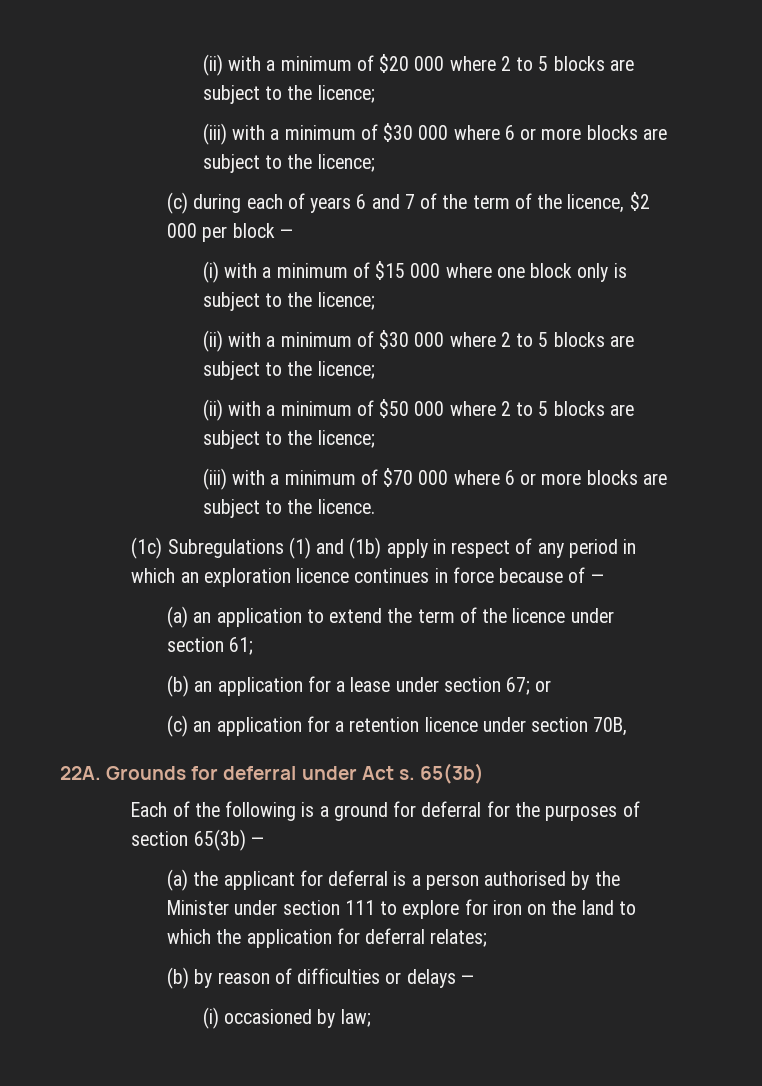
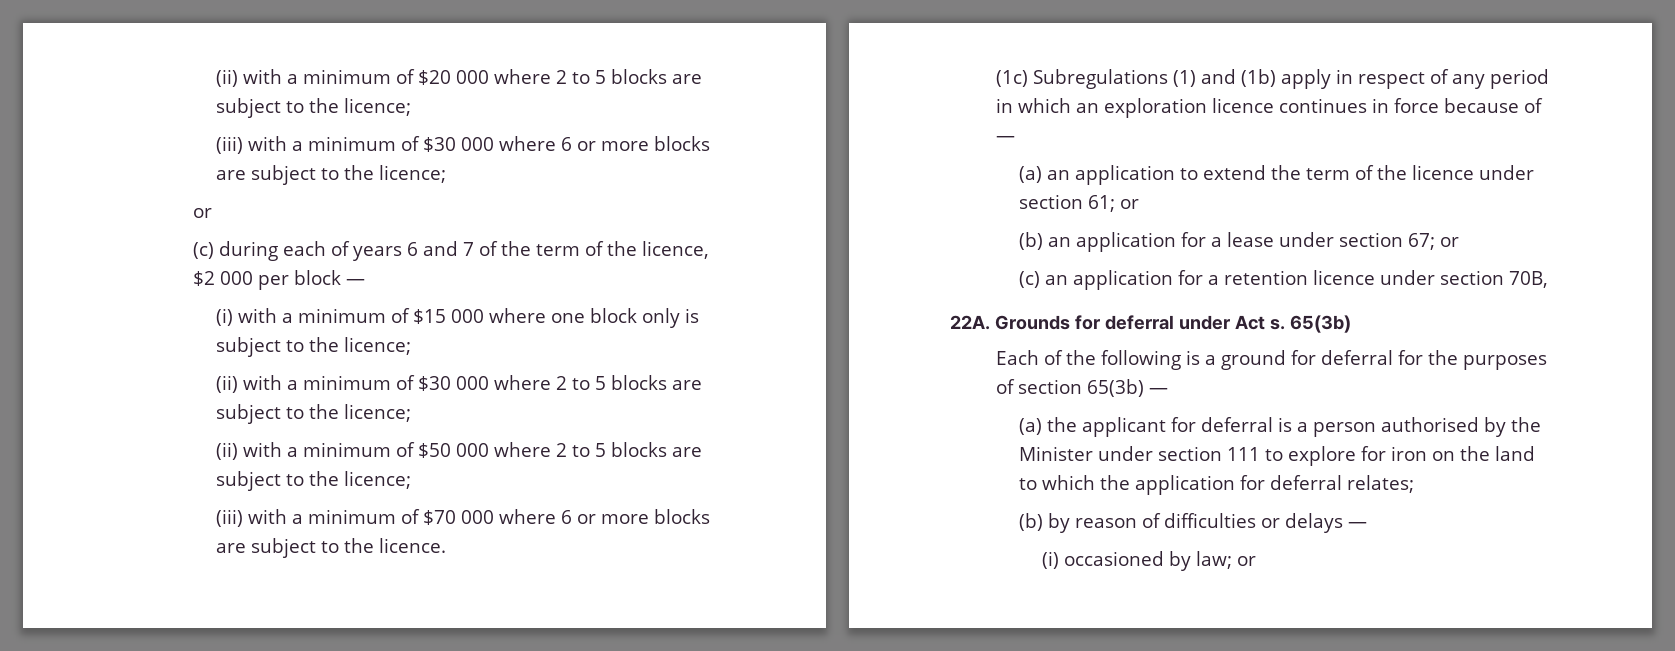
  (iii) with a minimum of $30 000 where 6 or more blocks are subject to the licence;
+ or
- (a) an application to extend the term of the licence under section 61;
+ (a) an application to extend the term of the licence under section 61; or
- (i) occasioned by law;
+ (i) occasioned by law; or

